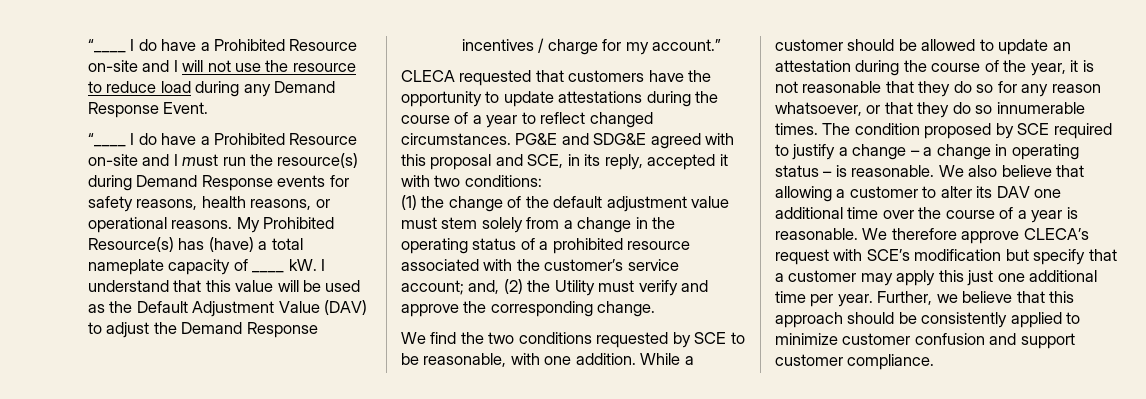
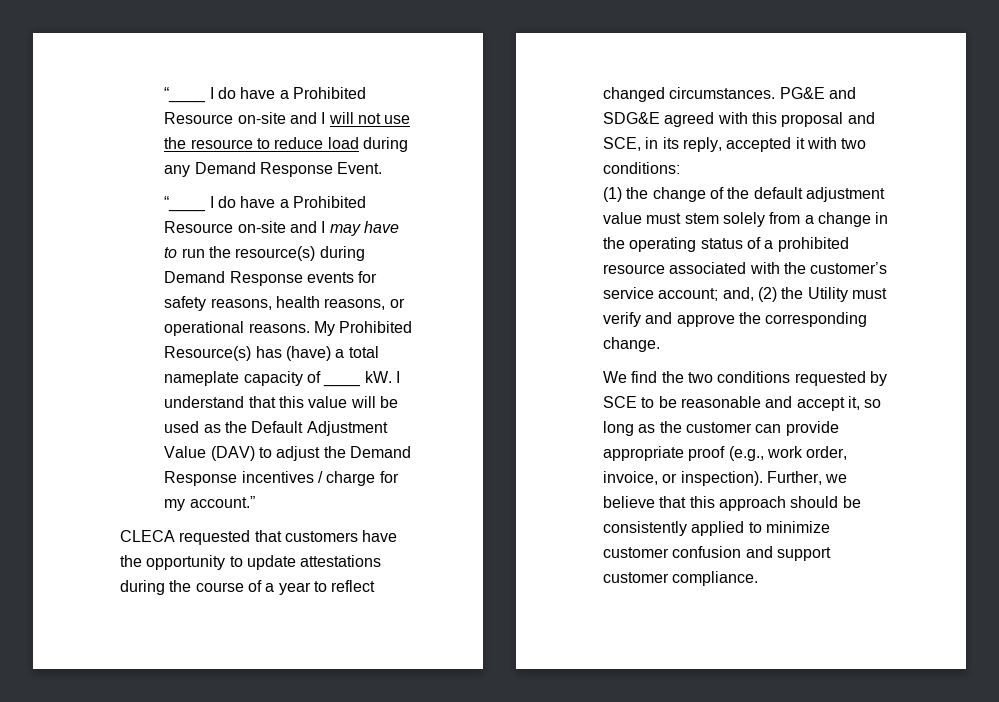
- “____ I do have a Prohibited Resource on-site and I must run the resource(s) during Demand Response events for safety reasons, health reasons, or operational reasons.
+ “____ I do have a Prohibited Resource on-site and I may have to run the resource(s) during Demand Response events for safety reasons, health reasons, or operational reasons.
- We find the two conditions requested by SCE to be reasonable, with one addition. While a customer should be allowed to update an attestation during the course of the year, it is not reasonable that they do so for any reason whatsoever, or that they do so innumerable times. The condition proposed by SCE required to justify a change – a change in operating status – is reasonable. We also believe that allowing a customer to alter its DAV one additional time over the course of a year is reasonable. We therefore approve CLECA’s request with SCE’s modification but specify that a customer may apply this just one additional time per year.
+ We find the two conditions requested by SCE to be reasonable and accept it, so long as the customer can provide appropriate proof (e.g., work order, invoice, or inspection).

